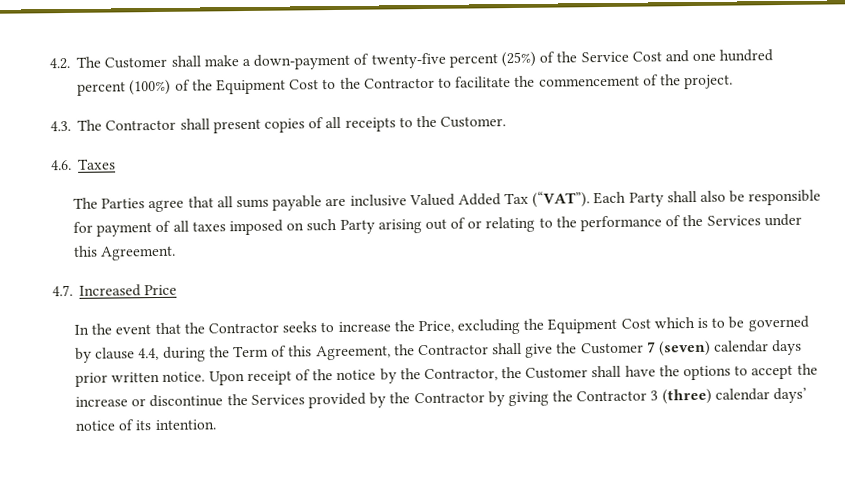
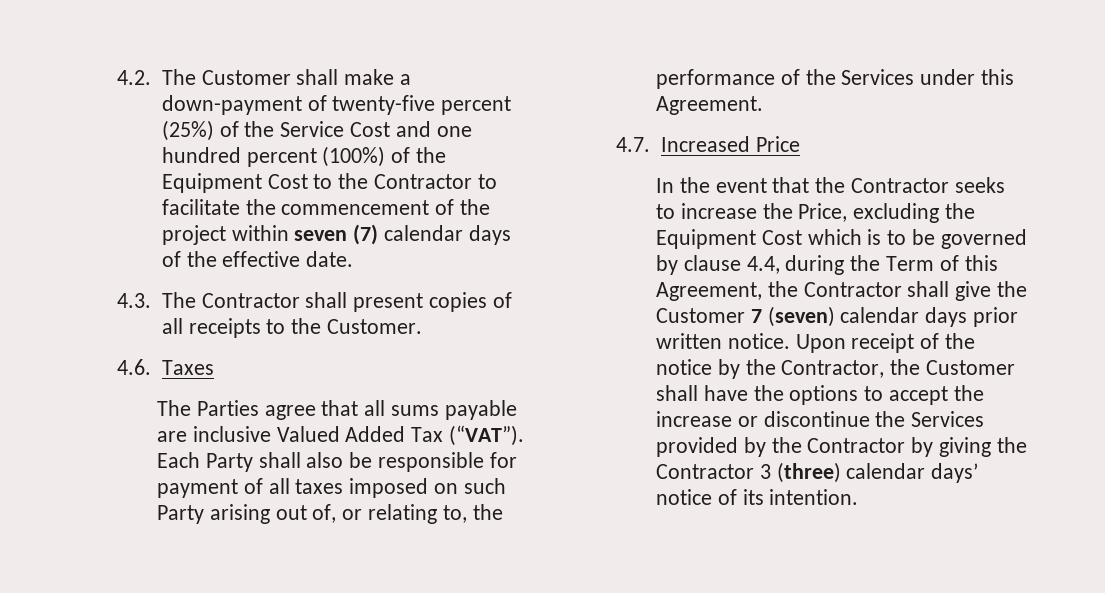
- 4.2. The Customer shall make a down-payment of twenty-five percent (25%) of the Service Cost and one hundred percent (100%) of the Equipment Cost to the Contractor to facilitate the commencement of the project.
+ 4.2. The Customer shall make a down-payment of twenty-five percent (25%) of the Service Cost and one hundred percent (100%) of the Equipment Cost to the Contractor to facilitate the commencement of the project within seven (7) calendar days of the effective date.
- Each Party shall also be responsible for payment of all taxes imposed on such Party arising out of or relating to the performance of the Services under this Agreement.
+ Each Party shall also be responsible for payment of all taxes imposed on such Party arising out of, or relating to, the performance of the Services under this Agreement.

